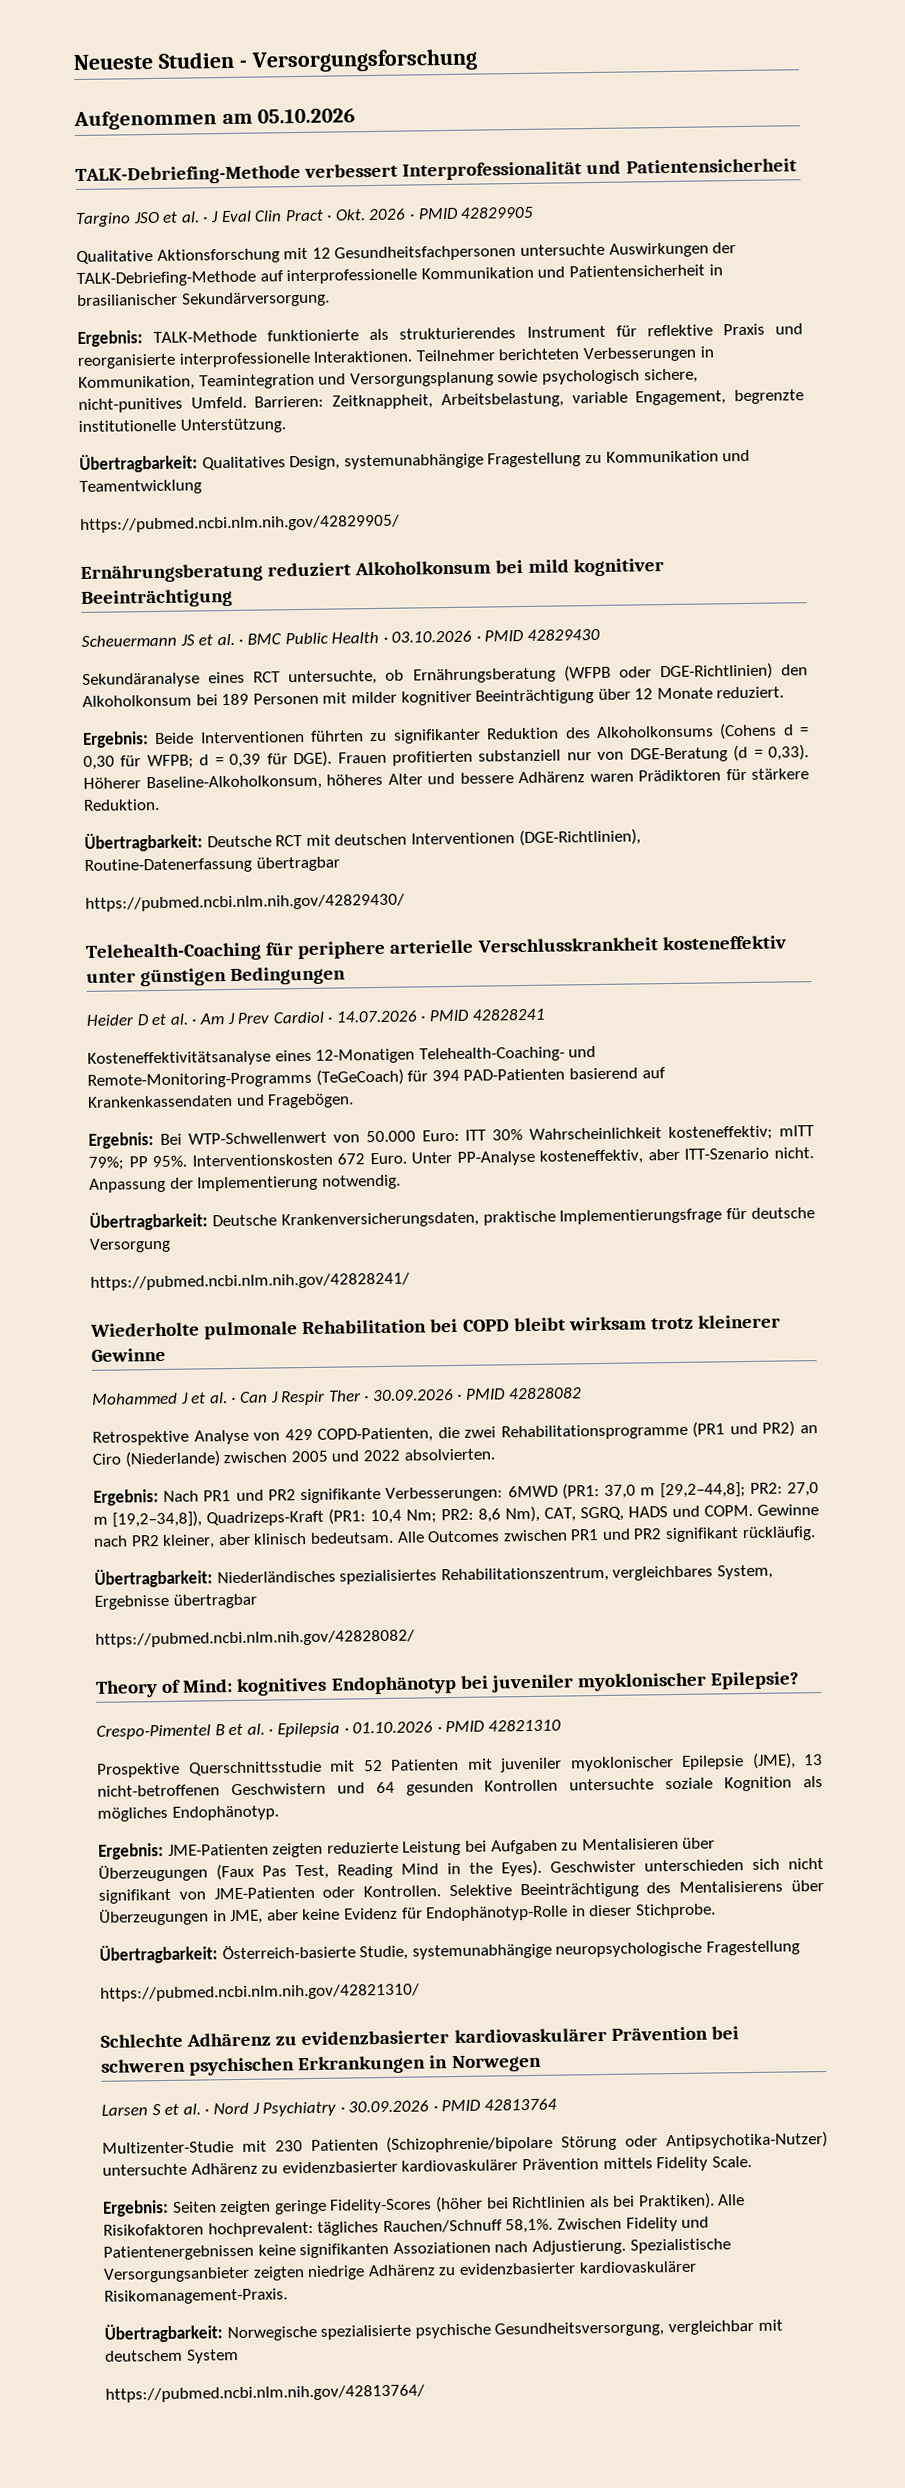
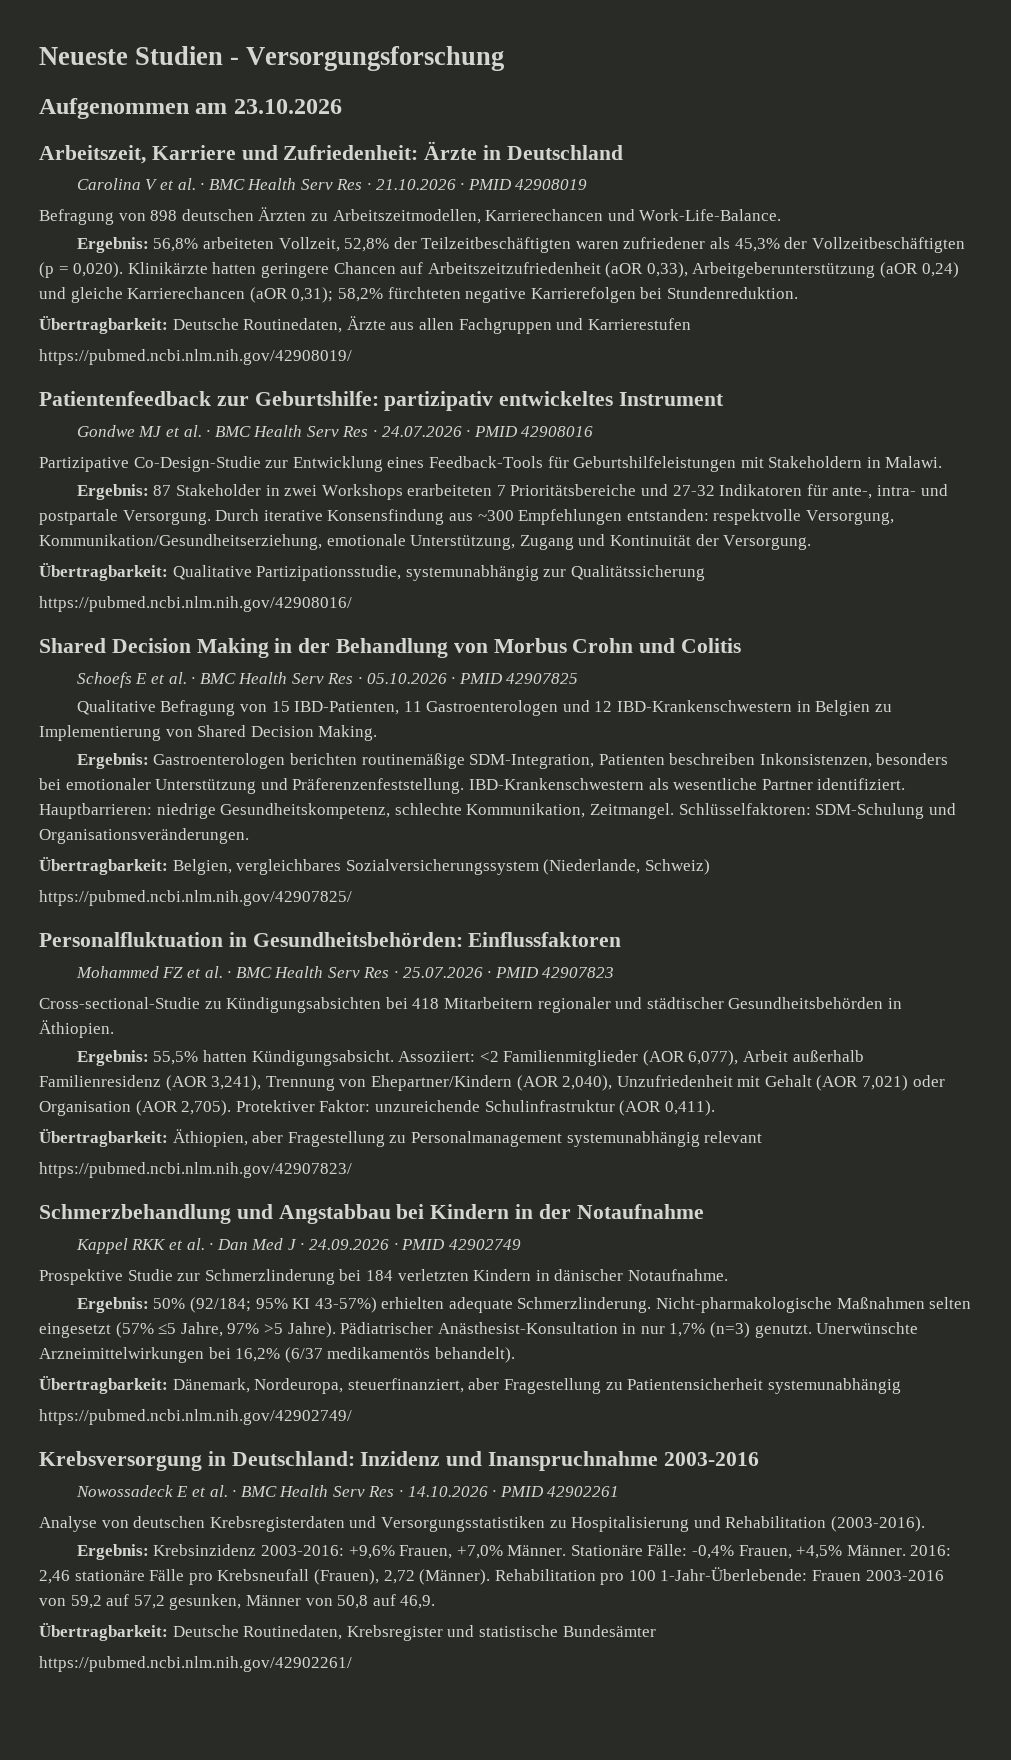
- Aufgenommen am 05.10.2026
- TALK-Debriefing-Methode verbessert Interprofessionalität und Patientensicherheit
- Targino JSO et al. · J Eval Clin Pract · Okt. 2026 · PMID 42829905
- Qualitative Aktionsforschung mit 12 Gesundheitsfachpersonen untersuchte Auswirkungen der TALK-Debriefing-Methode auf interprofessionelle Kommunikation und Patientensicherheit in brasilianischer Sekundärversorgung.
- Ergebnis: TALK-Methode funktionierte als strukturierendes Instrument für reflektive Praxis und reorganisierte interprofessionelle Interaktionen. Teilnehmer berichteten Verbesserungen in Kommunikation, Teamintegration und Versorgungsplanung sowie psychologisch sichere, nicht-punitives Umfeld. Barrieren: Zeitknappheit, Arbeitsbelastung, variable Engagement, begrenzte institutionelle Unterstützung.
- Übertragbarkeit: Qualitatives Design, systemunabhängige Fragestellung zu Kommunikation und Teamentwicklung
- https://pubmed.ncbi.nlm.nih.gov/42829905/
- Ernährungsberatung reduziert Alkoholkonsum bei mild kognitiver Beeinträchtigung
- Scheuermann JS et al. · BMC Public Health · 03.10.2026 · PMID 42829430
- Sekundäranalyse eines RCT untersuchte, ob Ernährungsberatung (WFPB oder DGE-Richtlinien) den Alkoholkonsum bei 189 Personen mit milder kognitiver Beeinträchtigung über 12 Monate reduziert.
- Ergebnis: Beide Interventionen führten zu signifikanter Reduktion des Alkoholkonsums (Cohens d = 0,30 für WFPB; d = 0,39 für DGE). Frauen profitierten substanziell nur von DGE-Beratung (d = 0,33). Höherer Baseline-Alkoholkonsum, höheres Alter und bessere Adhärenz waren Prädiktoren für stärkere Reduktion.
- Übertragbarkeit: Deutsche RCT mit deutschen Interventionen (DGE-Richtlinien), Routine-Datenerfassung übertragbar
- https://pubmed.ncbi.nlm.nih.gov/42829430/
- Telehealth-Coaching für periphere arterielle Verschlusskrankheit kosteneffektiv unter günstigen Bedingungen
- Heider D et al. · Am J Prev Cardiol · 14.07.2026 · PMID 42828241
- Kosteneffektivitätsanalyse eines 12-Monatigen Telehealth-Coaching- und Remote-Monitoring-Programms (TeGeCoach) für 394 PAD-Patienten basierend auf Krankenkassendaten und Fragebögen.
- Ergebnis: Bei WTP-Schwellenwert von 50.000 Euro: ITT 30% Wahrscheinlichkeit kosteneffektiv; mITT 79%; PP 95%. Interventionskosten 672 Euro. Unter PP-Analyse kosteneffektiv, aber ITT-Szenario nicht. Anpassung der Implementierung notwendig.
- Übertragbarkeit: Deutsche Krankenversicherungsdaten, praktische Implementierungsfrage für deutsche Versorgung
- https://pubmed.ncbi.nlm.nih.gov/42828241/
- Wiederholte pulmonale Rehabilitation bei COPD bleibt wirksam trotz kleinerer Gewinne
- Mohammed J et al. · Can J Respir Ther · 30.09.2026 · PMID 42828082
- Retrospektive Analyse von 429 COPD-Patienten, die zwei Rehabilitationsprogramme (PR1 und PR2) an Ciro (Niederlande) zwischen 2005 und 2022 absolvierten.
- Ergebnis: Nach PR1 und PR2 signifikante Verbesserungen: 6MWD (PR1: 37,0 m [29,2–44,8]; PR2: 27,0 m [19,2–34,8]), Quadrizeps-Kraft (PR1: 10,4 Nm; PR2: 8,6 Nm), CAT, SGRQ, HADS und COPM. Gewinne nach PR2 kleiner, aber klinisch bedeutsam. Alle Outcomes zwischen PR1 und PR2 signifikant rückläufig.
- Übertragbarkeit: Niederländisches spezialisiertes Rehabilitationszentrum, vergleichbares System, Ergebnisse übertragbar
- https://pubmed.ncbi.nlm.nih.gov/42828082/
- Theory of Mind: kognitives Endophänotyp bei juveniler myoklonischer Epilepsie?
- Crespo-Pimentel B et al. · Epilepsia · 01.10.2026 · PMID 42821310
- Prospektive Querschnittsstudie mit 52 Patienten mit juveniler myoklonischer Epilepsie (JME), 13 nicht-betroffenen Geschwistern und 64 gesunden Kontrollen untersuchte soziale Kognition als mögliches Endophänotyp.
- Ergebnis: JME-Patienten zeigten reduzierte Leistung bei Aufgaben zu Mentalisieren über Überzeugungen (Faux Pas Test, Reading Mind in the Eyes). Geschwister unterschieden sich nicht signifikant von JME-Patienten oder Kontrollen. Selektive Beeinträchtigung des Mentalisierens über Überzeugungen in JME, aber keine Evidenz für Endophänotyp-Rolle in dieser Stichprobe.
- Übertragbarkeit: Österreich-basierte Studie, systemunabhängige neuropsychologische Fragestellung
- https://pubmed.ncbi.nlm.nih.gov/42821310/
- Schlechte Adhärenz zu evidenzbasierter kardiovaskulärer Prävention bei schweren psychischen Erkrankungen in Norwegen
- Larsen S et al. · Nord J Psychiatry · 30.09.2026 · PMID 42813764
- Multizenter-Studie mit 230 Patienten (Schizophrenie/bipolare Störung oder Antipsychotika-Nutzer) untersuchte Adhärenz zu evidenzbasierter kardiovaskulärer Prävention mittels Fidelity Scale.
- Ergebnis: Seiten zeigten geringe Fidelity-Scores (höher bei Richtlinien als bei Praktiken). Alle Risikofaktoren hochprevalent: tägliches Rauchen/Schnuff 58,1%. Zwischen Fidelity und Patientenergebnissen keine signifikanten Assoziationen nach Adjustierung. Spezialistische Versorgungsanbieter zeigten niedrige Adhärenz zu evidenzbasierter kardiovaskulärer Risikomanagement-Praxis.
- Übertragbarkeit: Norwegische spezialisierte psychische Gesundheitsversorgung, vergleichbar mit deutschem System
- https://pubmed.ncbi.nlm.nih.gov/42813764/
+ Aufgenommen am 23.10.2026
+ Arbeitszeit, Karriere und Zufriedenheit: Ärzte in Deutschland
+ Carolina V et al. · BMC Health Serv Res · 21.10.2026 · PMID 42908019
+ Befragung von 898 deutschen Ärzten zu Arbeitszeitmodellen, Karrierechancen und Work-Life-Balance.
+ Ergebnis: 56,8% arbeiteten Vollzeit, 52,8% der Teilzeitbeschäftigten waren zufriedener als 45,3% der Vollzeitbeschäftigten (p = 0,020). Klinikärzte hatten geringere Chancen auf Arbeitszeitzufriedenheit (aOR 0,33), Arbeitgeberunterstützung (aOR 0,24) und gleiche Karrierechancen (aOR 0,31); 58,2% fürchteten negative Karrierefolgen bei Stundenreduktion.
+ Übertragbarkeit: Deutsche Routinedaten, Ärzte aus allen Fachgruppen und Karrierestufen
+ https://pubmed.ncbi.nlm.nih.gov/42908019/
+ Patientenfeedback zur Geburtshilfe: partizipativ entwickeltes Instrument
+ Gondwe MJ et al. · BMC Health Serv Res · 24.07.2026 · PMID 42908016
+ Partizipative Co-Design-Studie zur Entwicklung eines Feedback-Tools für Geburtshilfeleistungen mit Stakeholdern in Malawi.
+ Ergebnis: 87 Stakeholder in zwei Workshops erarbeiteten 7 Prioritätsbereiche und 27-32 Indikatoren für ante-, intra- und postpartale Versorgung. Durch iterative Konsensfindung aus ~300 Empfehlungen entstanden: respektvolle Versorgung, Kommunikation/Gesundheitserziehung, emotionale Unterstützung, Zugang und Kontinuität der Versorgung.
+ Übertragbarkeit: Qualitative Partizipationsstudie, systemunabhängig zur Qualitätssicherung
+ https://pubmed.ncbi.nlm.nih.gov/42908016/
+ Shared Decision Making in der Behandlung von Morbus Crohn und Colitis
+ Schoefs E et al. · BMC Health Serv Res · 05.10.2026 · PMID 42907825
+ Qualitative Befragung von 15 IBD-Patienten, 11 Gastroenterologen und 12 IBD-Krankenschwestern in Belgien zu Implementierung von Shared Decision Making.
+ Ergebnis: Gastroenterologen berichten routinemäßige SDM-Integration, Patienten beschreiben Inkonsistenzen, besonders bei emotionaler Unterstützung und Präferenzenfeststellung. IBD-Krankenschwestern als wesentliche Partner identifiziert. Hauptbarrieren: niedrige Gesundheitskompetenz, schlechte Kommunikation, Zeitmangel. Schlüsselfaktoren: SDM-Schulung und Organisationsveränderungen.
+ Übertragbarkeit: Belgien, vergleichbares Sozialversicherungssystem (Niederlande, Schweiz)
+ https://pubmed.ncbi.nlm.nih.gov/42907825/
+ Personalfluktuation in Gesundheitsbehörden: Einflussfaktoren
+ Mohammed FZ et al. · BMC Health Serv Res · 25.07.2026 · PMID 42907823
+ Cross-sectional-Studie zu Kündigungsabsichten bei 418 Mitarbeitern regionaler und städtischer Gesundheitsbehörden in Äthiopien.
+ Ergebnis: 55,5% hatten Kündigungsabsicht. Assoziiert: <2 Familienmitglieder (AOR 6,077), Arbeit außerhalb Familienresidenz (AOR 3,241), Trennung von Ehepartner/Kindern (AOR 2,040), Unzufriedenheit mit Gehalt (AOR 7,021) oder Organisation (AOR 2,705). Protektiver Faktor: unzureichende Schulinfrastruktur (AOR 0,411).
+ Übertragbarkeit: Äthiopien, aber Fragestellung zu Personalmanagement systemunabhängig relevant
+ https://pubmed.ncbi.nlm.nih.gov/42907823/
+ Schmerzbehandlung und Angstabbau bei Kindern in der Notaufnahme
+ Kappel RKK et al. · Dan Med J · 24.09.2026 · PMID 42902749
+ Prospektive Studie zur Schmerzlinderung bei 184 verletzten Kindern in dänischer Notaufnahme.
+ Ergebnis: 50% (92/184; 95% KI 43-57%) erhielten adequate Schmerzlinderung. Nicht-pharmakologische Maßnahmen selten eingesetzt (57% ≤5 Jahre, 97% >5 Jahre). Pädiatrischer Anästhesist-Konsultation in nur 1,7% (n=3) genutzt. Unerwünschte Arzneimittelwirkungen bei 16,2% (6/37 medikamentös behandelt).
+ Übertragbarkeit: Dänemark, Nordeuropa, steuerfinanziert, aber Fragestellung zu Patientensicherheit systemunabhängig
+ https://pubmed.ncbi.nlm.nih.gov/42902749/
+ Krebsversorgung in Deutschland: Inzidenz und Inanspruchnahme 2003-2016
+ Nowossadeck E et al. · BMC Health Serv Res · 14.10.2026 · PMID 42902261
+ Analyse von deutschen Krebsregisterdaten und Versorgungsstatistiken zu Hospitalisierung und Rehabilitation (2003-2016).
+ Ergebnis: Krebsinzidenz 2003-2016: +9,6% Frauen, +7,0% Männer. Stationäre Fälle: -0,4% Frauen, +4,5% Männer. 2016: 2,46 stationäre Fälle pro Krebsneufall (Frauen), 2,72 (Männer). Rehabilitation pro 100 1-Jahr-Überlebende: Frauen 2003-2016 von 59,2 auf 57,2 gesunken, Männer von 50,8 auf 46,9.
+ Übertragbarkeit: Deutsche Routinedaten, Krebsregister und statistische Bundesämter
+ https://pubmed.ncbi.nlm.nih.gov/42902261/

